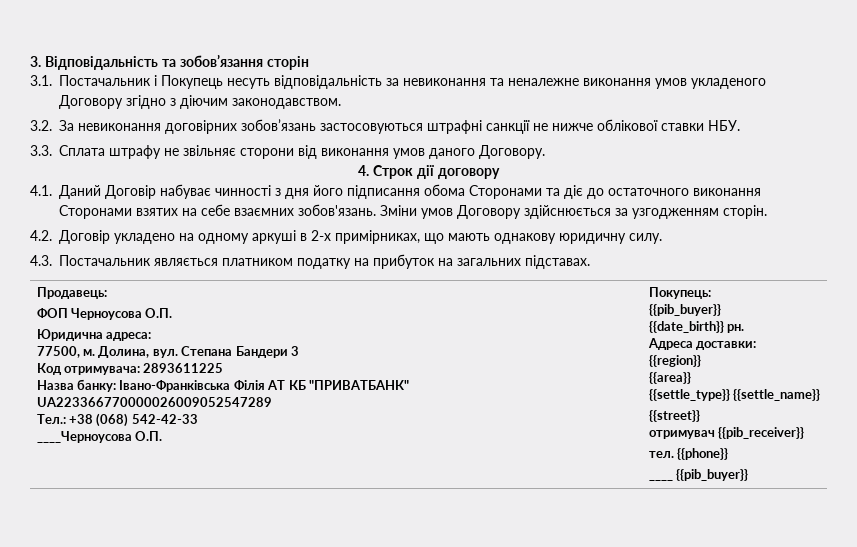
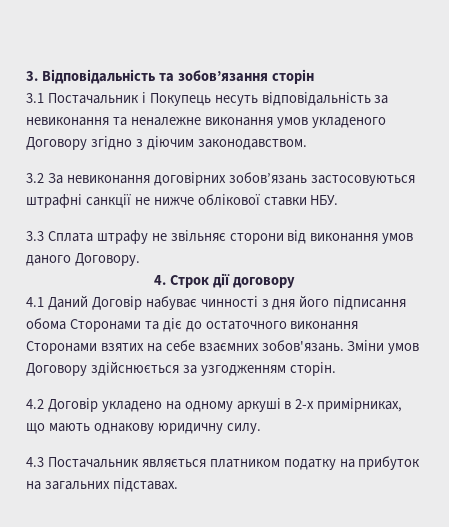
- 3.1. Постачальник і Покупець несуть відповідальність за невиконання та неналежне виконання умов укладеного Договору згідно з діючим законодавством.
+ 3.1 Постачальник і Покупець несуть відповідальність за невиконання та неналежне виконання умов укладеного Договору згідно з діючим законодавством.
- 3.2. За невиконання договірних зобов’язань застосовуються штрафні санкції не нижче облікової ставки НБУ.
+ 3.2 За невиконання договірних зобов’язань застосовуються штрафні санкції не нижче облікової ставки НБУ.
- 3.3. Сплата штрафу не звільняє сторони від виконання умов даного Договору.
+ 3.3 Сплата штрафу не звільняє сторони від виконання умов даного Договору.
- 4.1. Даний Договір набуває чинності з дня його підписання обома Сторонами та діє до остаточного виконання Сторонами взятих на себе взаємних зобов'язань.
+ 4.1 Даний Договір набуває чинності з дня його підписання обома Сторонами та діє до остаточного виконання Сторонами взятих на себе взаємних зобов'язань.
- 4.2. Договір укладено на одному аркуші в 2-х примірниках, що мають однакову юридичну силу.
+ 4.2 Договір укладено на одному аркуші в 2-х примірниках, що мають однакову юридичну силу.
- 4.3. Постачальник являється платником податку на прибуток на загальних підставах.
+ 4.3 Постачальник являється платником податку на прибуток на загальних підставах.
- Продавець:
- ФОП Черноусова О.П.
- Юридична адреса:
- 77500, м. Долина, вул. Степана Бандери 3
- Код отримувача: 2893611225
- Назва банку: Івано-Франківська Філія АТ КБ "ПРИВАТБАНК" UA223366770000026009052547289
- Тел.: +38 (068) 542-42-33
- ____Черноусова О.П. | Покупець:
- {{pib_buyer}}
- {{date_birth}} рн.
- Адреса доставки:
- {{region}}
- {{area}}
- {{settle_type}} {{settle_name}}
- {{street}}
- отримувач {{pib_receiver}}
- тел. {{phone}}
- ____ {{pib_buyer}}

